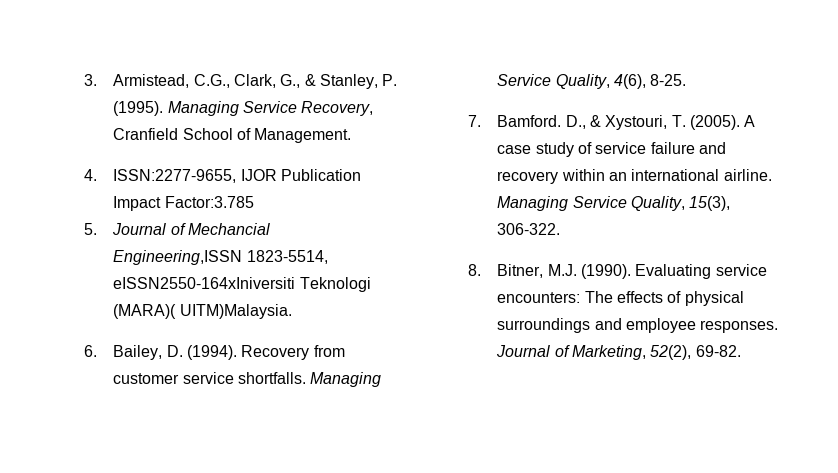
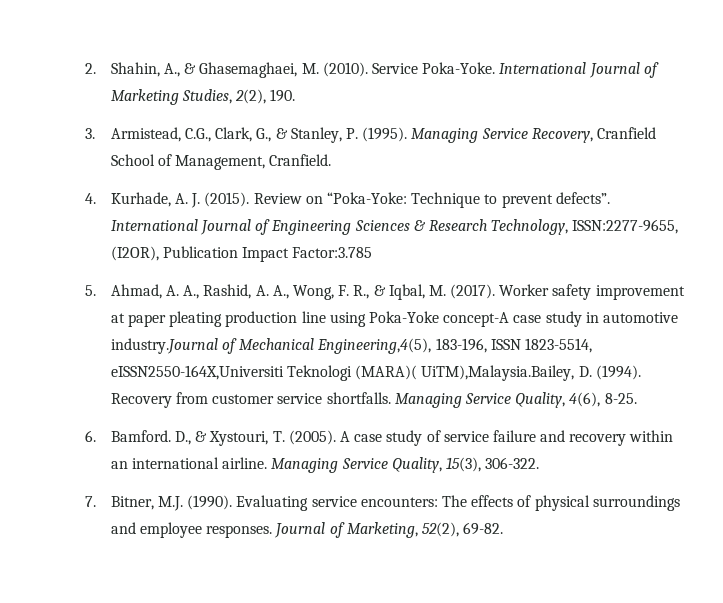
+ 2. Shahin, A., & Ghasemaghaei, M. (2010). Service Poka-Yoke. International Journal of Marketing Studies, 2(2), 190.
- Managing Service Recovery, Cranfield School of Management.
+ Managing Service Recovery, Cranfield School of Management, Cranfield.
- 4. ISSN:2277-9655, IJOR Publication Impact Factor:3.785
- 5. Journal of Mechancial Engineering,ISSN 1823-5514, eISSN2550-164xIniversiti Teknologi (MARA)( UITM)Malaysia.
- 6. Bailey, D. (1994).
+ 4. Kurhade, A. J. (2015). Review on “Poka-Yoke: Technique to prevent defects”. International Journal of Engineering Sciences & Research Technology, ISSN:2277-9655, (I2OR), Publication Impact Factor:3.785
+ 5. Ahmad, A. A., Rashid, A. A., Wong, F. R., & Iqbal, M. (2017). Worker safety improvement at paper pleating production line using Poka-Yoke concept-A case study in automotive industry.Journal of Mechanical Engineering,4(5), 183-196, ISSN 1823-5514, eISSN2550-164X,Universiti Teknologi (MARA)( UiTM),Malaysia.Bailey, D. (1994).
- 7. Bamford.
+ 6. Bamford.
- 8. Bitner, M.J. (1990).
+ 7. Bitner, M.J. (1990).

